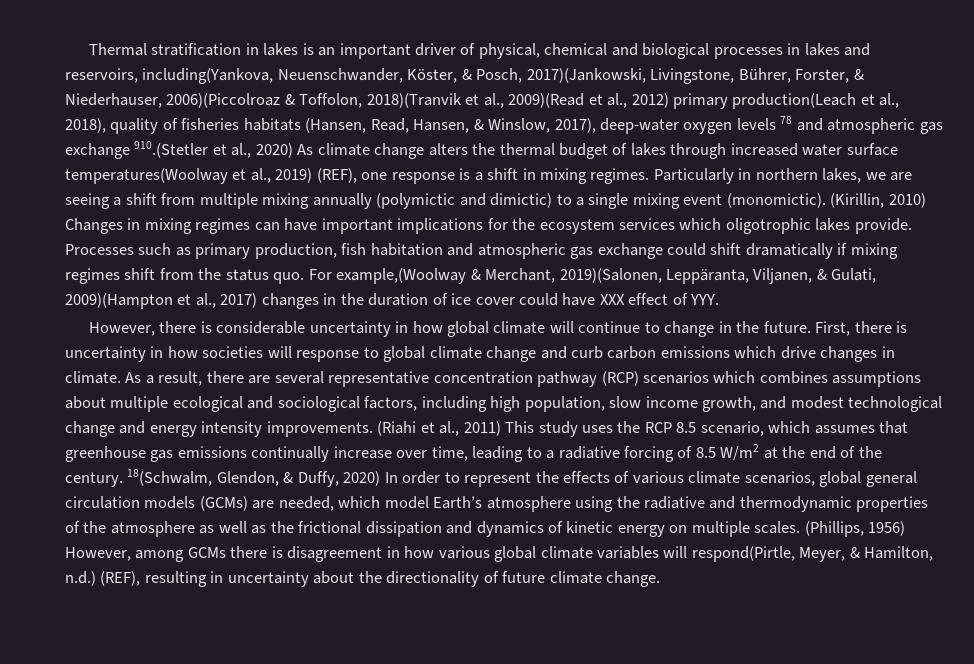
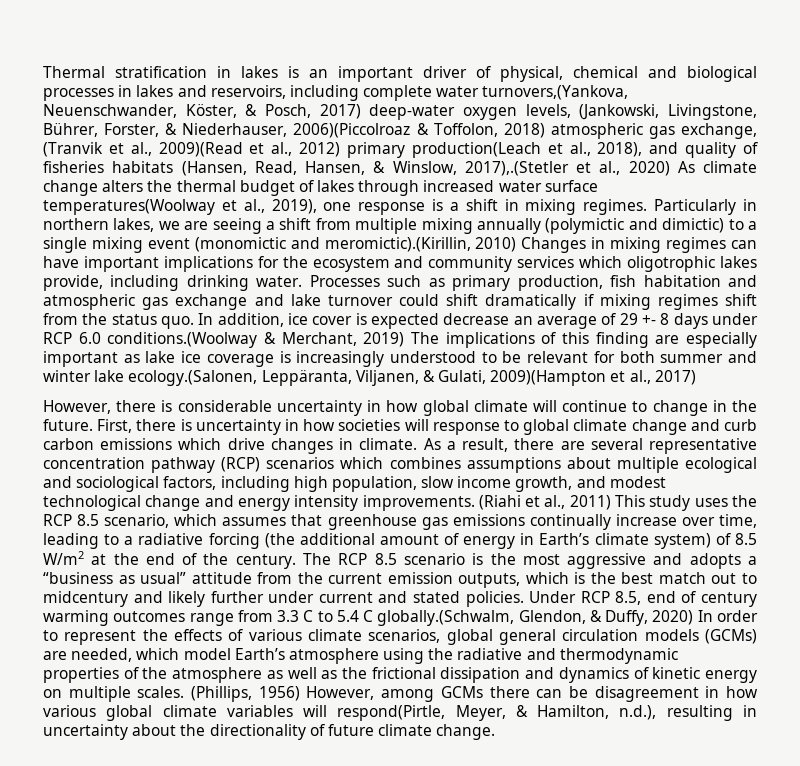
- Thermal stratification in lakes is an important driver of physical, chemical and biological processes in lakes and reservoirs, including(Yankova, Neuenschwander, Köster, & Posch, 2017)(Jankowski, Livingstone, Bührer, Forster, & Niederhauser, 2006)(Piccolroaz & Toffolon, 2018)(Tranvik et al., 2009)(Read et al., 2012) primary production(Leach et al., 2018), quality of fisheries habitats (Hansen, Read, Hansen, & Winslow, 2017), deep-water oxygen levels 78 and atmospheric gas exchange 910.(Stetler et al., 2020) As climate change alters the thermal budget of lakes through increased water surface temperatures(Woolway et al., 2019) (REF), one response is a shift in mixing regimes.
+ Thermal stratification in lakes is an important driver of physical, chemical and biological processes in lakes and reservoirs, including complete water turnovers,(Yankova, Neuenschwander, Köster, & Posch, 2017) deep-water oxygen levels, (Jankowski, Livingstone, Bührer, Forster, & Niederhauser, 2006)(Piccolroaz & Toffolon, 2018) atmospheric gas exchange, (Tranvik et al., 2009)(Read et al., 2012) primary production(Leach et al., 2018), and quality of fisheries habitats (Hansen, Read, Hansen, & Winslow, 2017),.(Stetler et al., 2020) As climate change alters the thermal budget of lakes through increased water surface temperatures(Woolway et al., 2019), one response is a shift in mixing regimes.
- Particularly in northern lakes, we are seeing a shift from multiple mixing annually (polymictic and dimictic) to a single mixing event (monomictic). (Kirillin, 2010) Changes in mixing regimes can have important implications for the ecosystem services which oligotrophic lakes provide.
+ Particularly in northern lakes, we are seeing a shift from multiple mixing annually (polymictic and dimictic) to a single mixing event (monomictic and meromictic).(Kirillin, 2010) Changes in mixing regimes can have important implications for the ecosystem and community services which oligotrophic lakes provide, including drinking water.
- Processes such as primary production, fish habitation and atmospheric gas exchange could shift dramatically if mixing regimes shift from the status quo.
+ Processes such as primary production, fish habitation and atmospheric gas exchange and lake turnover could shift dramatically if mixing regimes shift from the status quo.
- For example,(Woolway & Merchant, 2019)(Salonen, Leppäranta, Viljanen, & Gulati, 2009)(Hampton et al., 2017) changes in the duration of ice cover could have XXX effect of YYY.
+ In addition, ice cover is expected decrease an average of 29 +- 8 days under RCP 6.0 conditions.(Woolway & Merchant, 2019) The implications of this finding are especially important as lake ice coverage is increasingly understood to be relevant for both summer and winter lake ecology.(Salonen, Leppäranta, Viljanen, & Gulati, 2009)(Hampton et al., 2017)
- (Riahi et al., 2011) This study uses the RCP 8.5 scenario, which assumes that greenhouse gas emissions continually increase over time, leading to a radiative forcing of 8.5 W/m2 at the end of the century.
+ (Riahi et al., 2011) This study uses the RCP 8.5 scenario, which assumes that greenhouse gas emissions continually increase over time, leading to a radiative forcing (the additional amount of energy in Earth’s climate system) of 8.5 W/m2 at the end of the century.
- 18(Schwalm, Glendon, & Duffy, 2020) In order to represent the effects of various climate scenarios, global general circulation models (GCMs) are needed, which model Earth’s atmosphere using the radiative and thermodynamic properties of the atmosphere as well as the frictional dissipation and dynamics of kinetic energy on multiple scales.
+ The RCP 8.5 scenario is the most aggressive and adopts a “business as usual” attitude from the current emission outputs, which is the best match out to midcentury and likely further under current and stated policies. Under RCP 8.5, end of century warming outcomes range from 3.3 C to 5.4 C globally.(Schwalm, Glendon, & Duffy, 2020) In order to represent the effects of various climate scenarios, global general circulation models (GCMs) are needed, which model Earth’s atmosphere using the radiative and thermodynamic properties of the atmosphere as well as the frictional dissipation and dynamics of kinetic energy on multiple scales.
- (Phillips, 1956) However, among GCMs there is disagreement in how various global climate variables will respond(Pirtle, Meyer, & Hamilton, n.d.) (REF), resulting in uncertainty about the directionality of future climate change.
+ (Phillips, 1956) However, among GCMs there can be disagreement in how various global climate variables will respond(Pirtle, Meyer, & Hamilton, n.d.), resulting in uncertainty about the directionality of future climate change.

